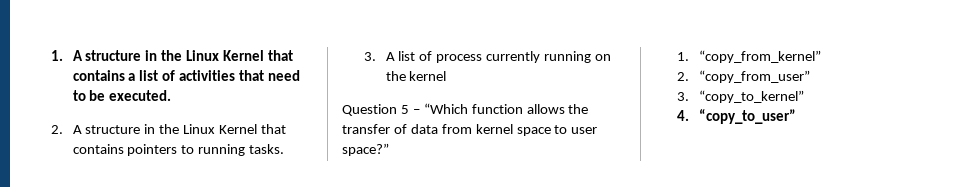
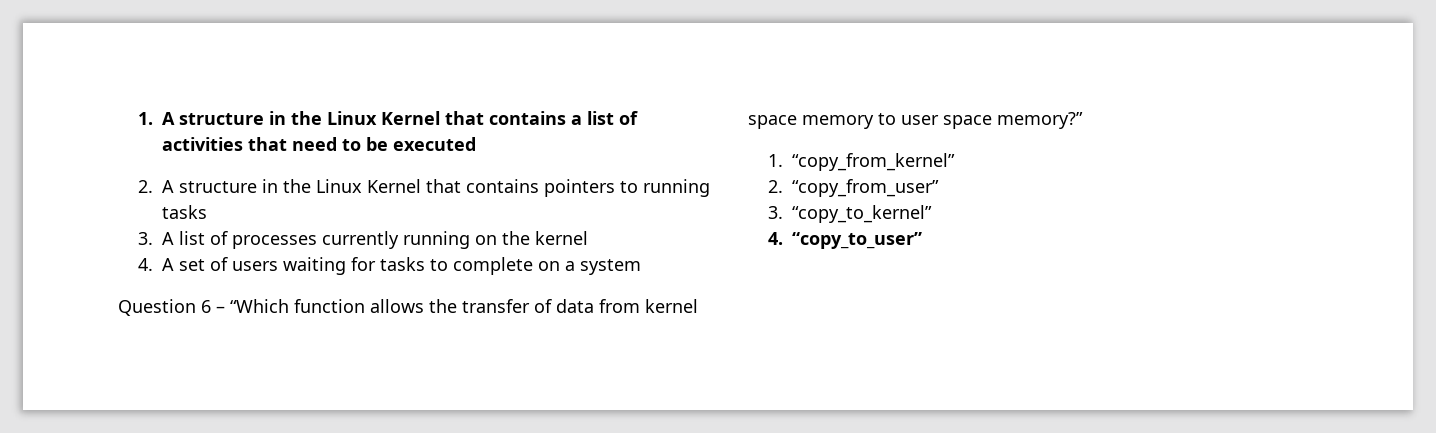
- 1. A structure in the Linux Kernel that contains a list of activities that need to be executed.
+ 1. A structure in the Linux Kernel that contains a list of activities that need to be executed
- 2. A structure in the Linux Kernel that contains pointers to running tasks.
+ 2. A structure in the Linux Kernel that contains pointers to running tasks
- 3. A list of process currently running on the kernel
+ 3. A list of processes currently running on the kernel
+ 4. A set of users waiting for tasks to complete on a system
- Question 5 – “Which function allows the transfer of data from kernel space to user space?”
+ Question 6 – “Which function allows the transfer of data from kernel space memory to user space memory?”

